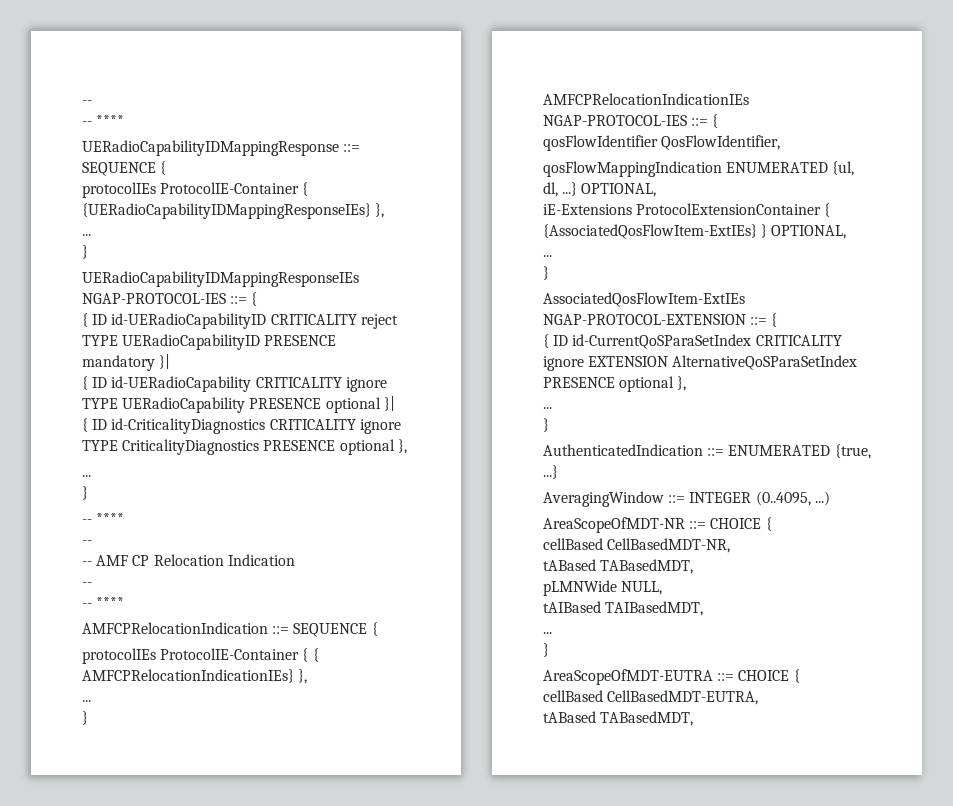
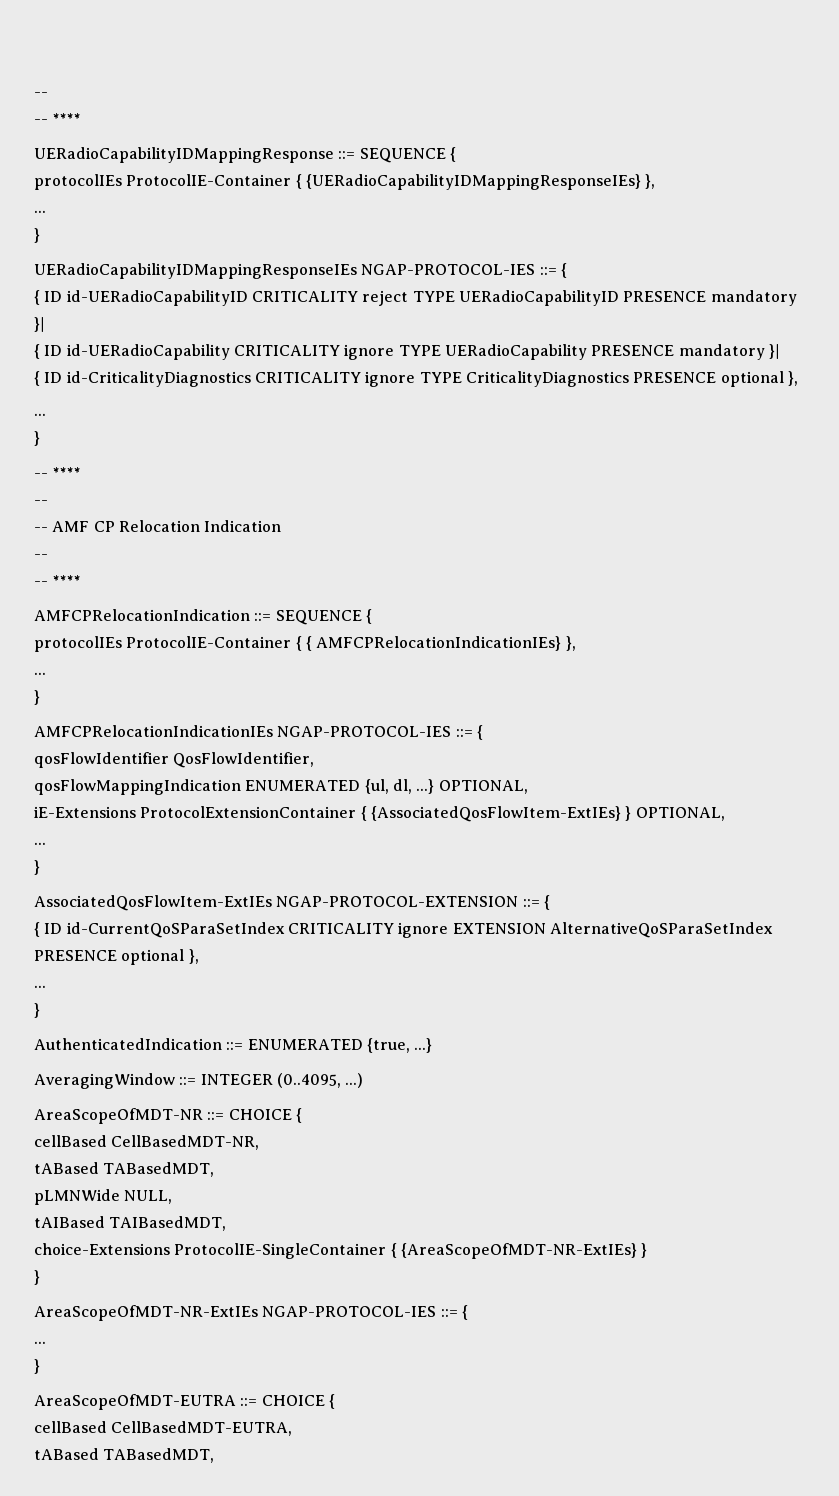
- { ID id-UERadioCapability CRITICALITY ignore TYPE UERadioCapability PRESENCE optional }|
+ { ID id-UERadioCapability CRITICALITY ignore TYPE UERadioCapability PRESENCE mandatory }|
+ choice-Extensions ProtocolIE-SingleContainer { {AreaScopeOfMDT-NR-ExtIEs} }
+ }
+ AreaScopeOfMDT-NR-ExtIEs NGAP-PROTOCOL-IES ::= {

